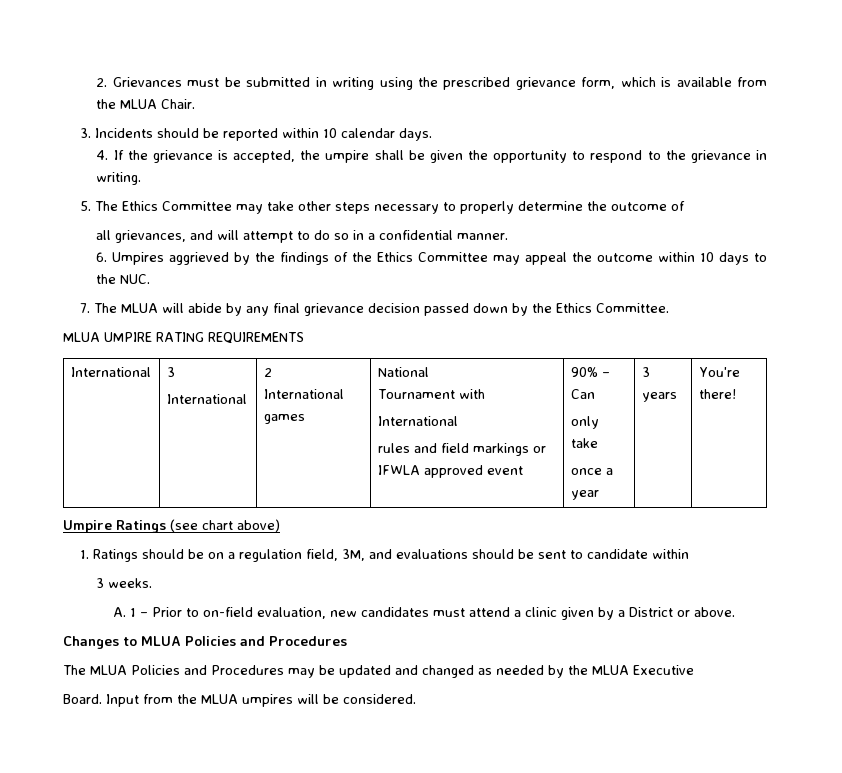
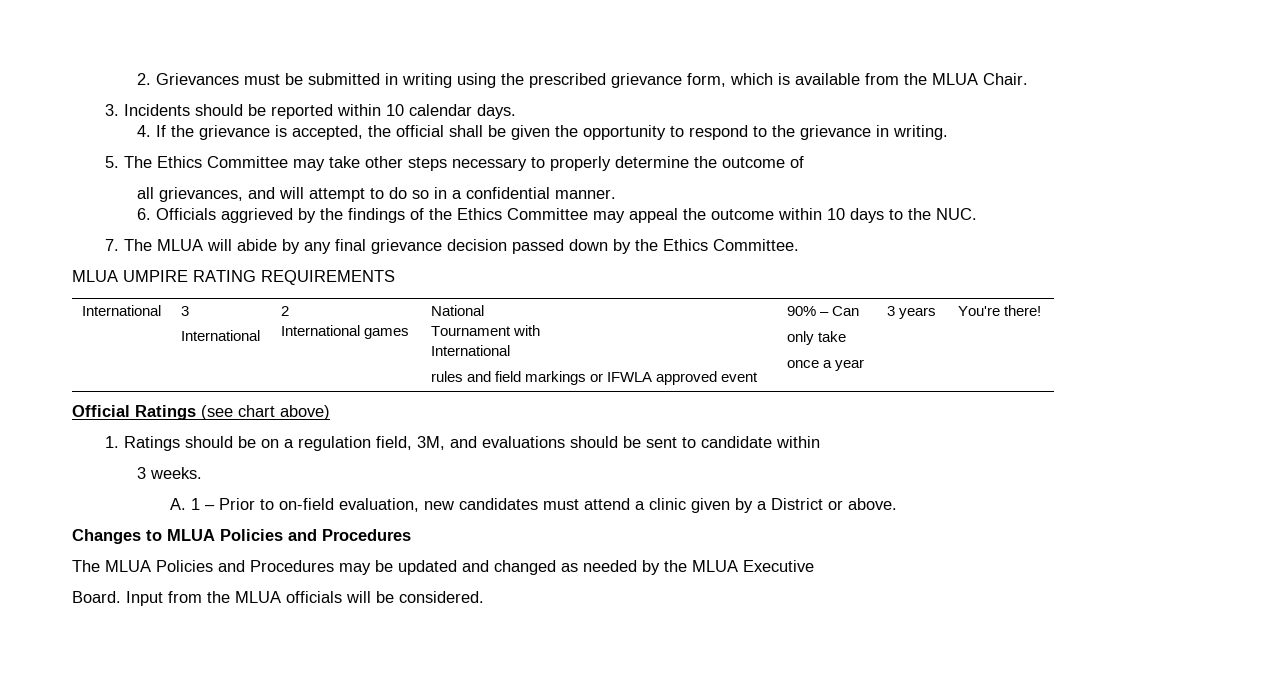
- 4. If the grievance is accepted, the umpire shall be given the opportunity to respond to the grievance in writing.
+ 4. If the grievance is accepted, the official shall be given the opportunity to respond to the grievance in writing.
- 6. Umpires aggrieved by the findings of the Ethics Committee may appeal the outcome within 10 days to the NUC.
+ 6. Officials aggrieved by the findings of the Ethics Committee may appeal the outcome within 10 days to the NUC.
- Umpire Ratings (see chart above)
+ Official Ratings (see chart above)
- Input from the MLUA umpires will be considered.
+ Input from the MLUA officials will be considered.

